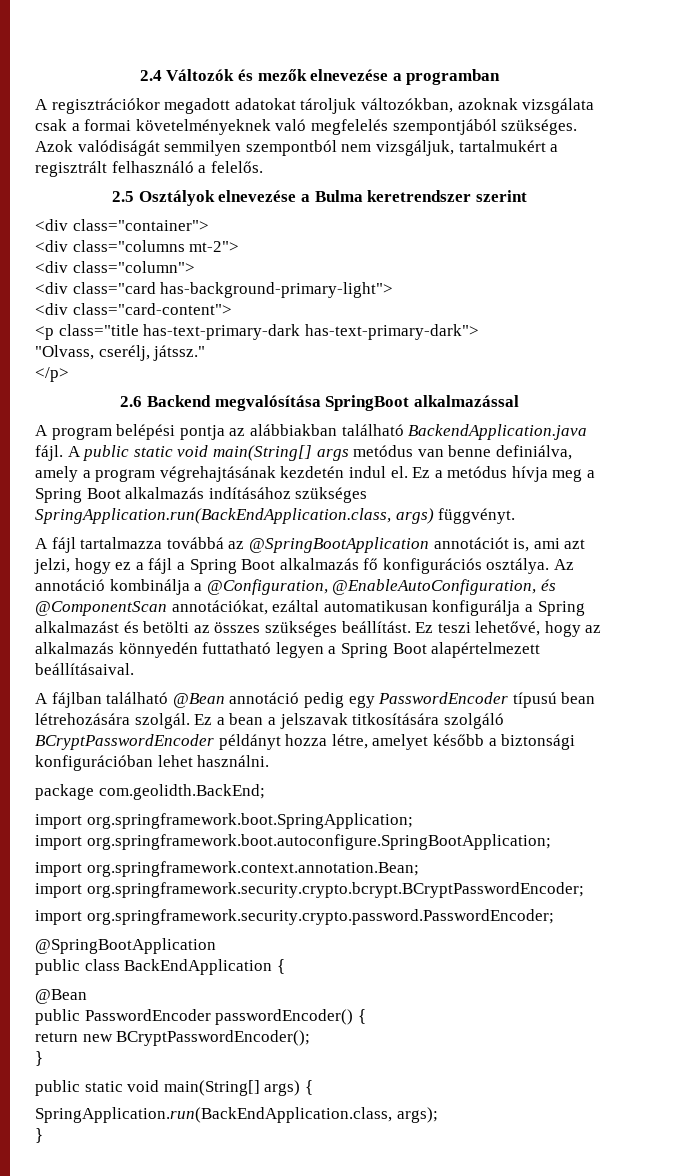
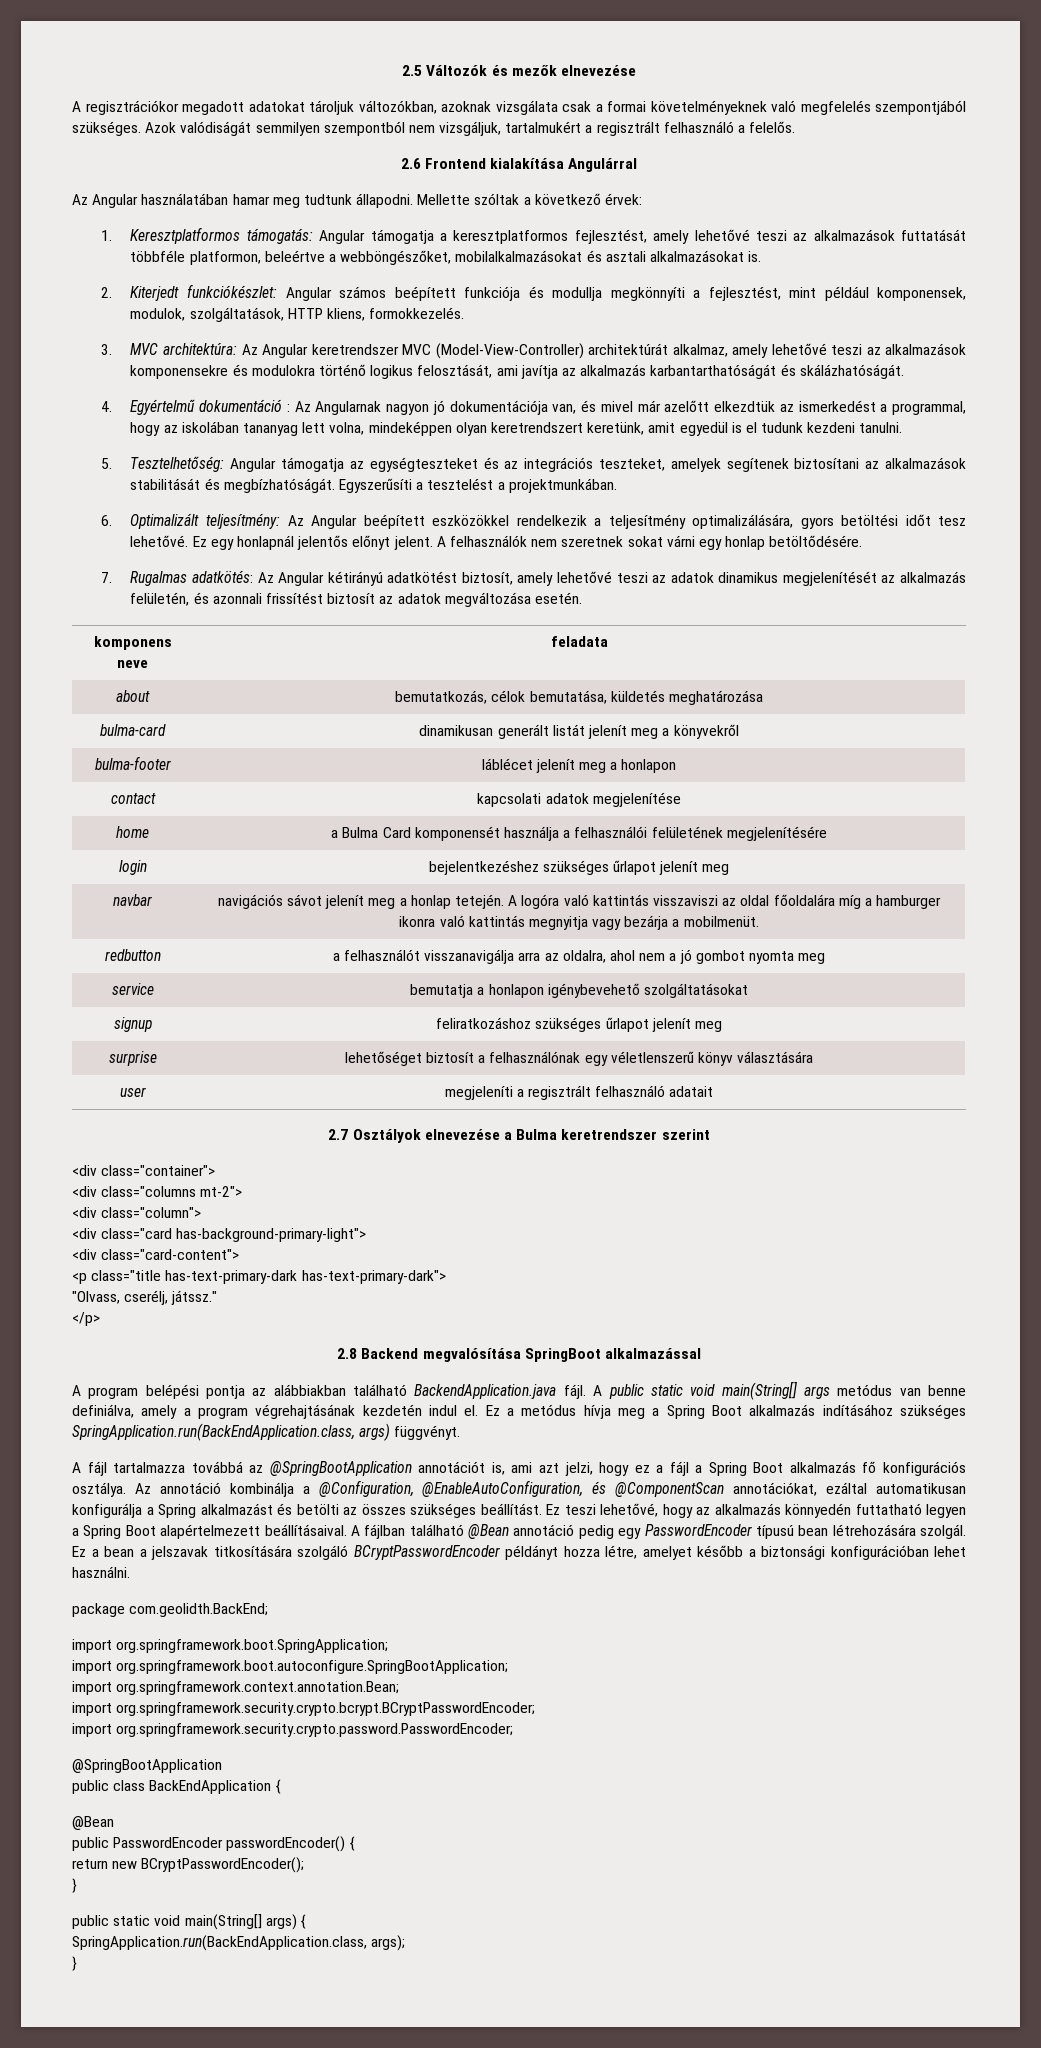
- 2.4 Változók és mezők elnevezése a programban
+ 2.5 Változók és mezők elnevezése
- 2.5 Osztályok elnevezése a Bulma keretrendszer szerint
+ 2.6 Frontend kialakítása Angulárral
+ Az Angular használatában hamar meg tudtunk állapodni. Mellette szóltak a következő érvek:
+ 1. Keresztplatformos támogatás: Angular támogatja a keresztplatformos fejlesztést, amely lehetővé teszi az alkalmazások futtatását többféle platformon, beleértve a webböngészőket, mobilalkalmazásokat és asztali alkalmazásokat is.
+ 2. Kiterjedt funkciókészlet: Angular számos beépített funkciója és modullja megkönnyíti a fejlesztést, mint például komponensek, modulok, szolgáltatások, HTTP kliens, formokkezelés.
+ 3. MVC architektúra: Az Angular keretrendszer MVC (Model-View-Controller) architektúrát alkalmaz, amely lehetővé teszi az alkalmazások komponensekre és modulokra történő logikus felosztását, ami javítja az alkalmazás karbantarthatóságát és skálázhatóságát.
+ 4. Egyértelmű dokumentáció : Az Angularnak nagyon jó dokumentációja van, és mivel már azelőtt elkezdtük az ismerkedést a programmal, hogy az iskolában tananyag lett volna, mindeképpen olyan keretrendszert keretünk, amit egyedül is el tudunk kezdeni tanulni.
+ 5. Tesztelhetőség: Angular támogatja az egységteszteket és az integrációs teszteket, amelyek segítenek biztosítani az alkalmazások stabilitását és megbízhatóságát. Egyszerűsíti a tesztelést a projektmunkában.
+ 6. Optimalizált teljesítmény: Az Angular beépített eszközökkel rendelkezik a teljesítmény optimalizálására, gyors betöltési időt tesz lehetővé. Ez egy honlapnál jelentős előnyt jelent. A felhasználók nem szeretnek sokat várni egy honlap betöltődésére.
+ 7. Rugalmas adatkötés: Az Angular kétirányú adatkötést biztosít, amely lehetővé teszi az adatok dinamikus megjelenítését az alkalmazás felületén, és azonnali frissítést biztosít az adatok megváltozása esetén.
+ komponens neve | feladata
+ about | bemutatkozás, célok bemutatása, küldetés meghatározása
+ bulma-card | dinamikusan generált listát jelenít meg a könyvekről
+ bulma-footer | láblécet jelenít meg a honlapon
+ contact | kapcsolati adatok megjelenítése
+ home | a Bulma Card komponensét használja a felhasználói felületének megjelenítésére
+ login | bejelentkezéshez szükséges űrlapot jelenít meg
+ navbar | navigációs sávot jelenít meg a honlap tetején. A logóra való kattintás visszaviszi az oldal főoldalára míg a hamburger ikonra való kattintás megnyitja vagy bezárja a mobilmenüt.
+ redbutton | a felhasználót visszanavigálja arra az oldalra, ahol nem a jó gombot nyomta meg
+ service | bemutatja a honlapon igénybevehető szolgáltatásokat
+ signup | feliratkozáshoz szükséges űrlapot jelenít meg
+ surprise | lehetőséget biztosít a felhasználónak egy véletlenszerű könyv választására
+ user | megjeleníti a regisztrált felhasználó adatait
+ 2.7 Osztályok elnevezése a Bulma keretrendszer szerint
- 2.6 Backend megvalósítása SpringBoot alkalmazással
+ 2.8 Backend megvalósítása SpringBoot alkalmazással
- Ez teszi lehetővé, hogy az alkalmazás könnyedén futtatható legyen a Spring Boot alapértelmezett beállításaival.
- A fájlban található @Bean annotáció pedig egy PasswordEncoder típusú bean létrehozására szolgál.
+ Ez teszi lehetővé, hogy az alkalmazás könnyedén futtatható legyen a Spring Boot alapértelmezett beállításaival. A fájlban található @Bean annotáció pedig egy PasswordEncoder típusú bean létrehozására szolgál.

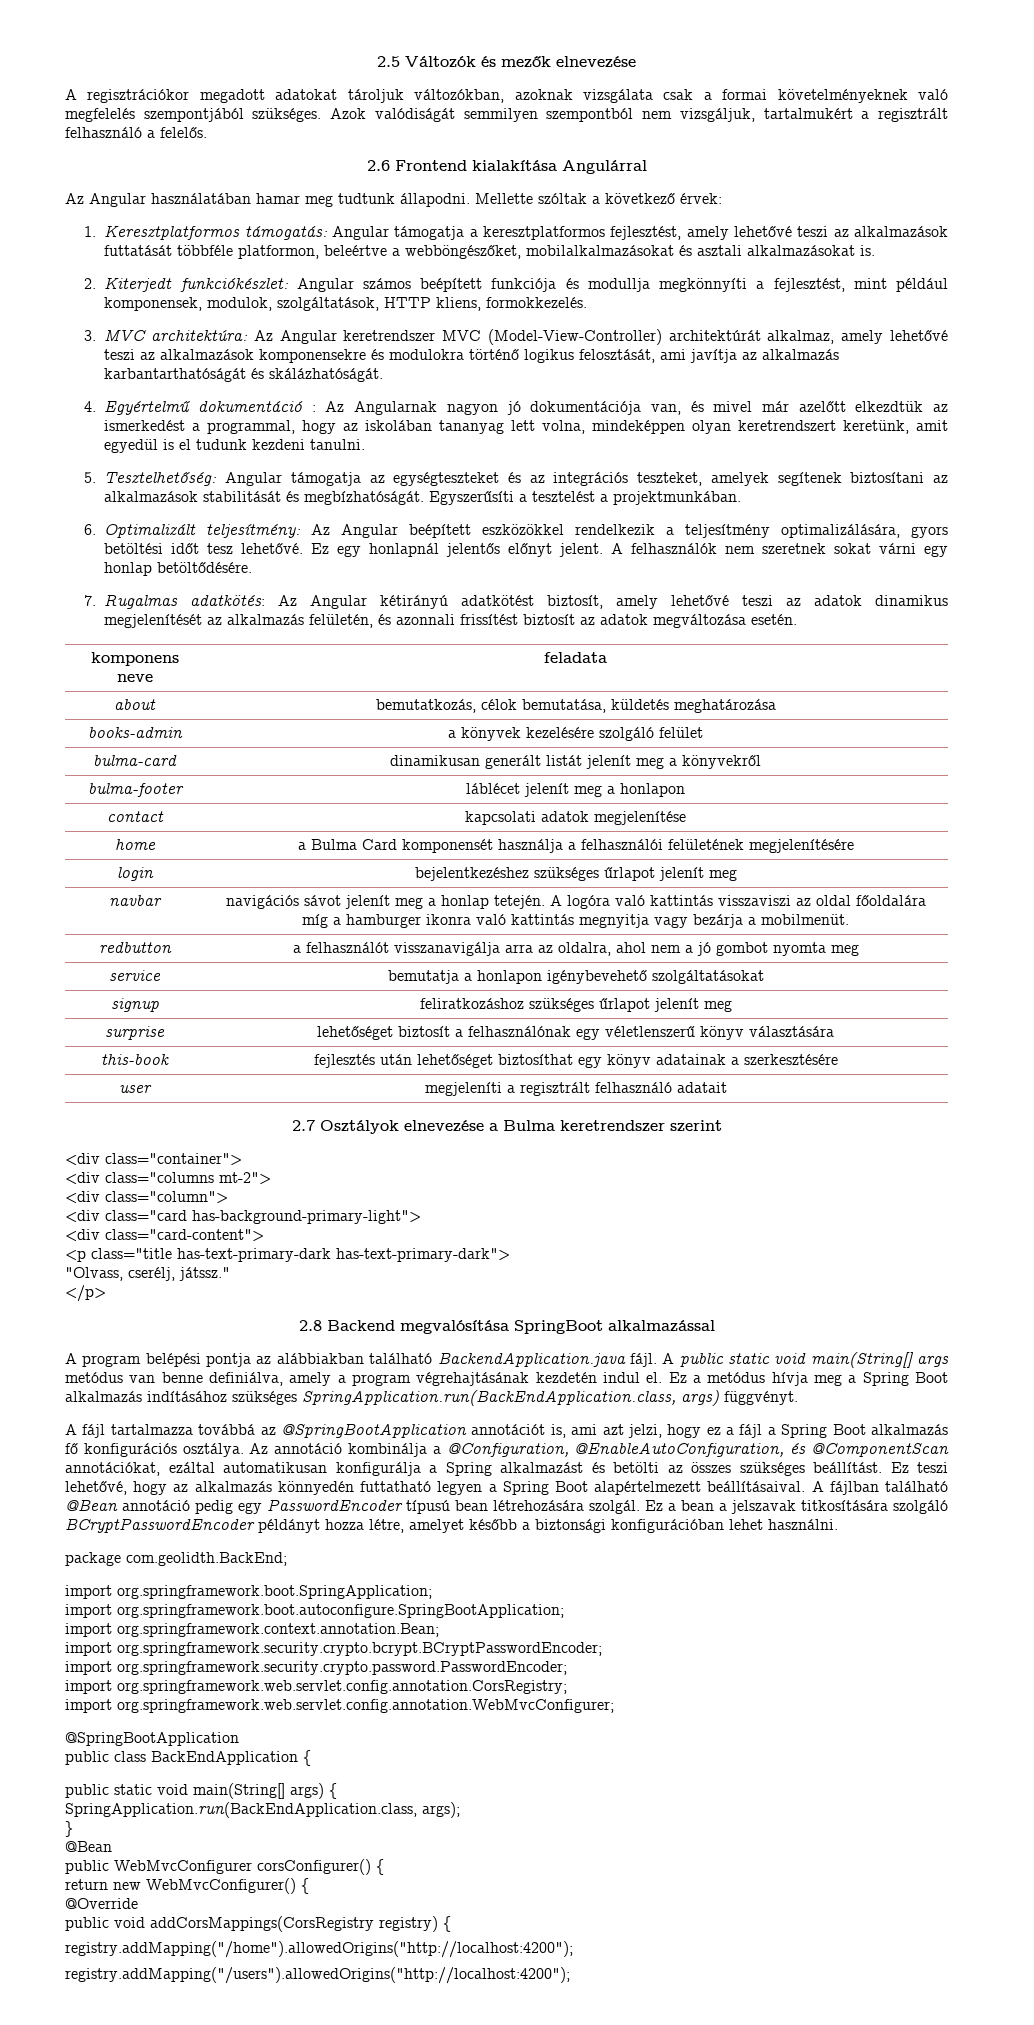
+ books-admin | a könyvek kezelésére szolgáló felület
+ this-book | fejlesztés után lehetőséget biztosíthat egy könyv adatainak a szerkesztésére
+ import org.springframework.web.servlet.config.annotation.CorsRegistry;
+ import org.springframework.web.servlet.config.annotation.WebMvcConfigurer;
  public class BackEndApplication {
- @Bean
- public PasswordEncoder passwordEncoder() {
- return new BCryptPasswordEncoder();
- }
  SpringApplication.run(BackEndApplication.class, args);
  }
+ @Bean
+ public WebMvcConfigurer corsConfigurer() {
+ return new WebMvcConfigurer() {
+ @Override
+ public void addCorsMappings(CorsRegistry registry) {
+ registry.addMapping("/home").allowedOrigins("http://localhost:4200");
+ registry.addMapping("/users").allowedOrigins("http://localhost:4200");

